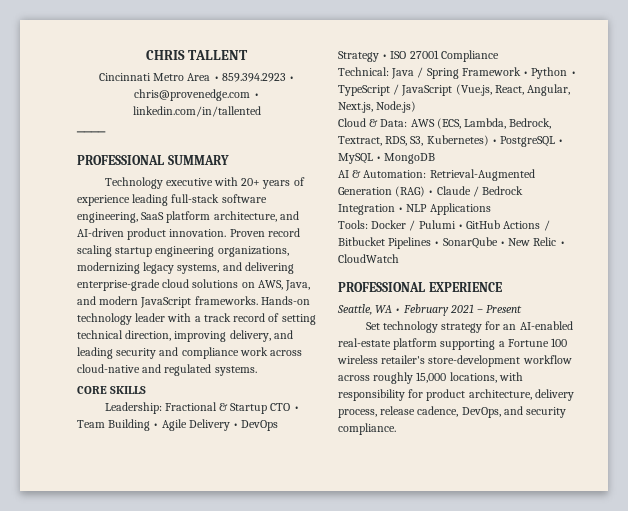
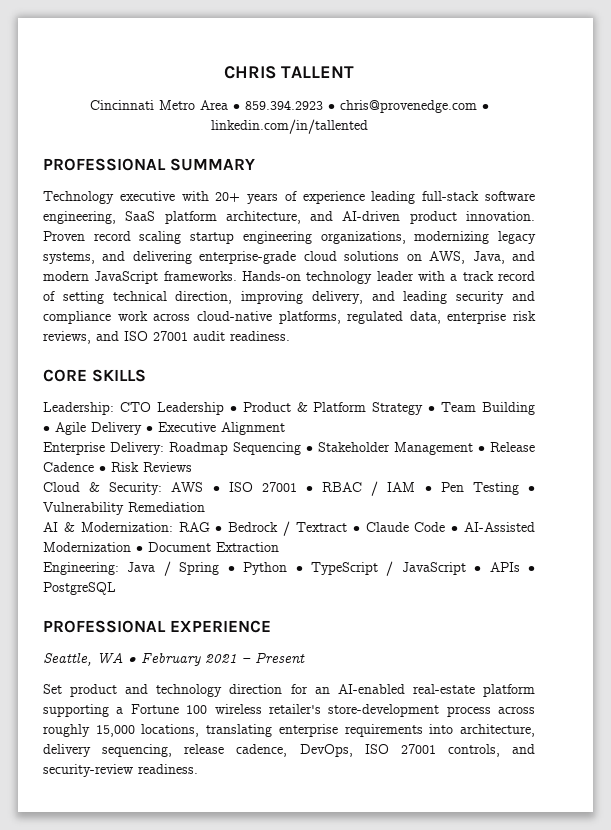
- ────
- Hands-on technology leader with a track record of setting technical direction, improving delivery, and leading security and compliance work across cloud-native and regulated systems.
+ Hands-on technology leader with a track record of setting technical direction, improving delivery, and leading security and compliance work across cloud-native platforms, regulated data, enterprise risk reviews, and ISO 27001 audit readiness.
  CORE SKILLS
- Leadership: Fractional & Startup CTO • Team Building • Agile Delivery • DevOps Strategy • ISO 27001 Compliance
- Technical: Java / Spring Framework • Python • TypeScript / JavaScript (Vue.js, React, Angular, Next.js, Node.js)
- Cloud & Data: AWS (ECS, Lambda, Bedrock, Textract, RDS, S3, Kubernetes) • PostgreSQL • MySQL • MongoDB
- AI & Automation: Retrieval-Augmented Generation (RAG) • Claude / Bedrock Integration • NLP Applications
- Tools: Docker / Pulumi • GitHub Actions / Bitbucket Pipelines • SonarQube • New Relic • CloudWatch
+ Leadership: CTO Leadership • Product & Platform Strategy • Team Building • Agile Delivery • Executive Alignment
+ Enterprise Delivery: Roadmap Sequencing • Stakeholder Management • Release Cadence • Risk Reviews
+ Cloud & Security: AWS • ISO 27001 • RBAC / IAM • Pen Testing • Vulnerability Remediation
+ AI & Modernization: RAG • Bedrock / Textract • Claude Code • AI-Assisted Modernization • Document Extraction
+ Engineering: Java / Spring • Python • TypeScript / JavaScript • APIs • PostgreSQL
- Set technology strategy for an AI-enabled real-estate platform supporting a Fortune 100 wireless retailer's store-development workflow across roughly 15,000 locations, with responsibility for product architecture, delivery process, release cadence, DevOps, and security compliance.
+ Set product and technology direction for an AI-enabled real-estate platform supporting a Fortune 100 wireless retailer's store-development process across roughly 15,000 locations, translating enterprise requirements into architecture, delivery sequencing, release cadence, DevOps, ISO 27001 controls, and security-review readiness.

